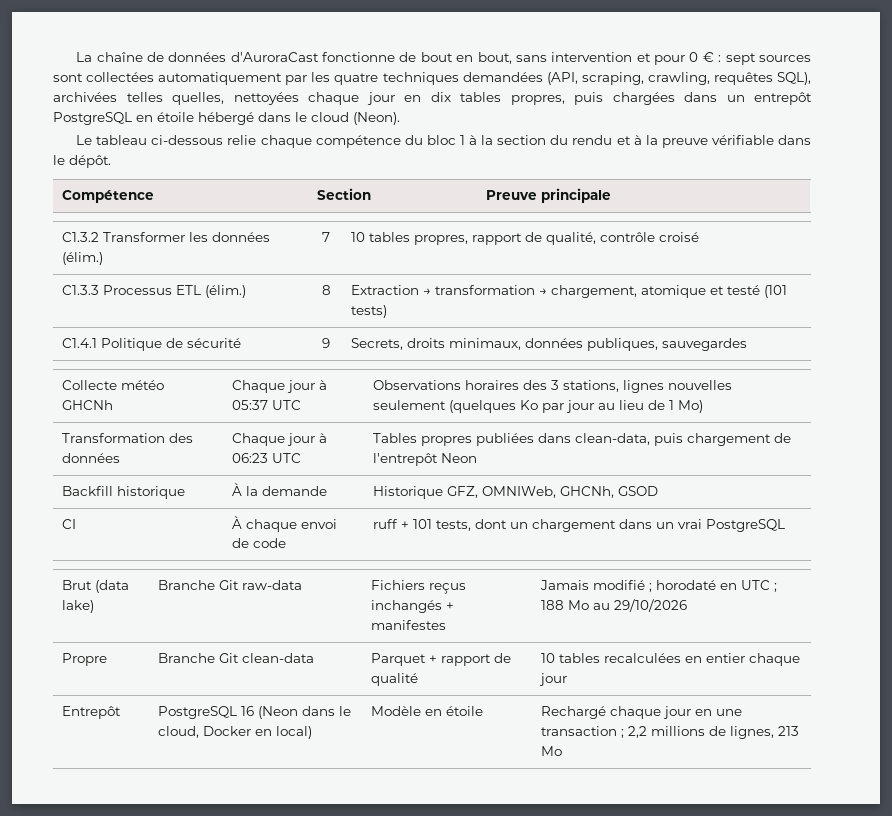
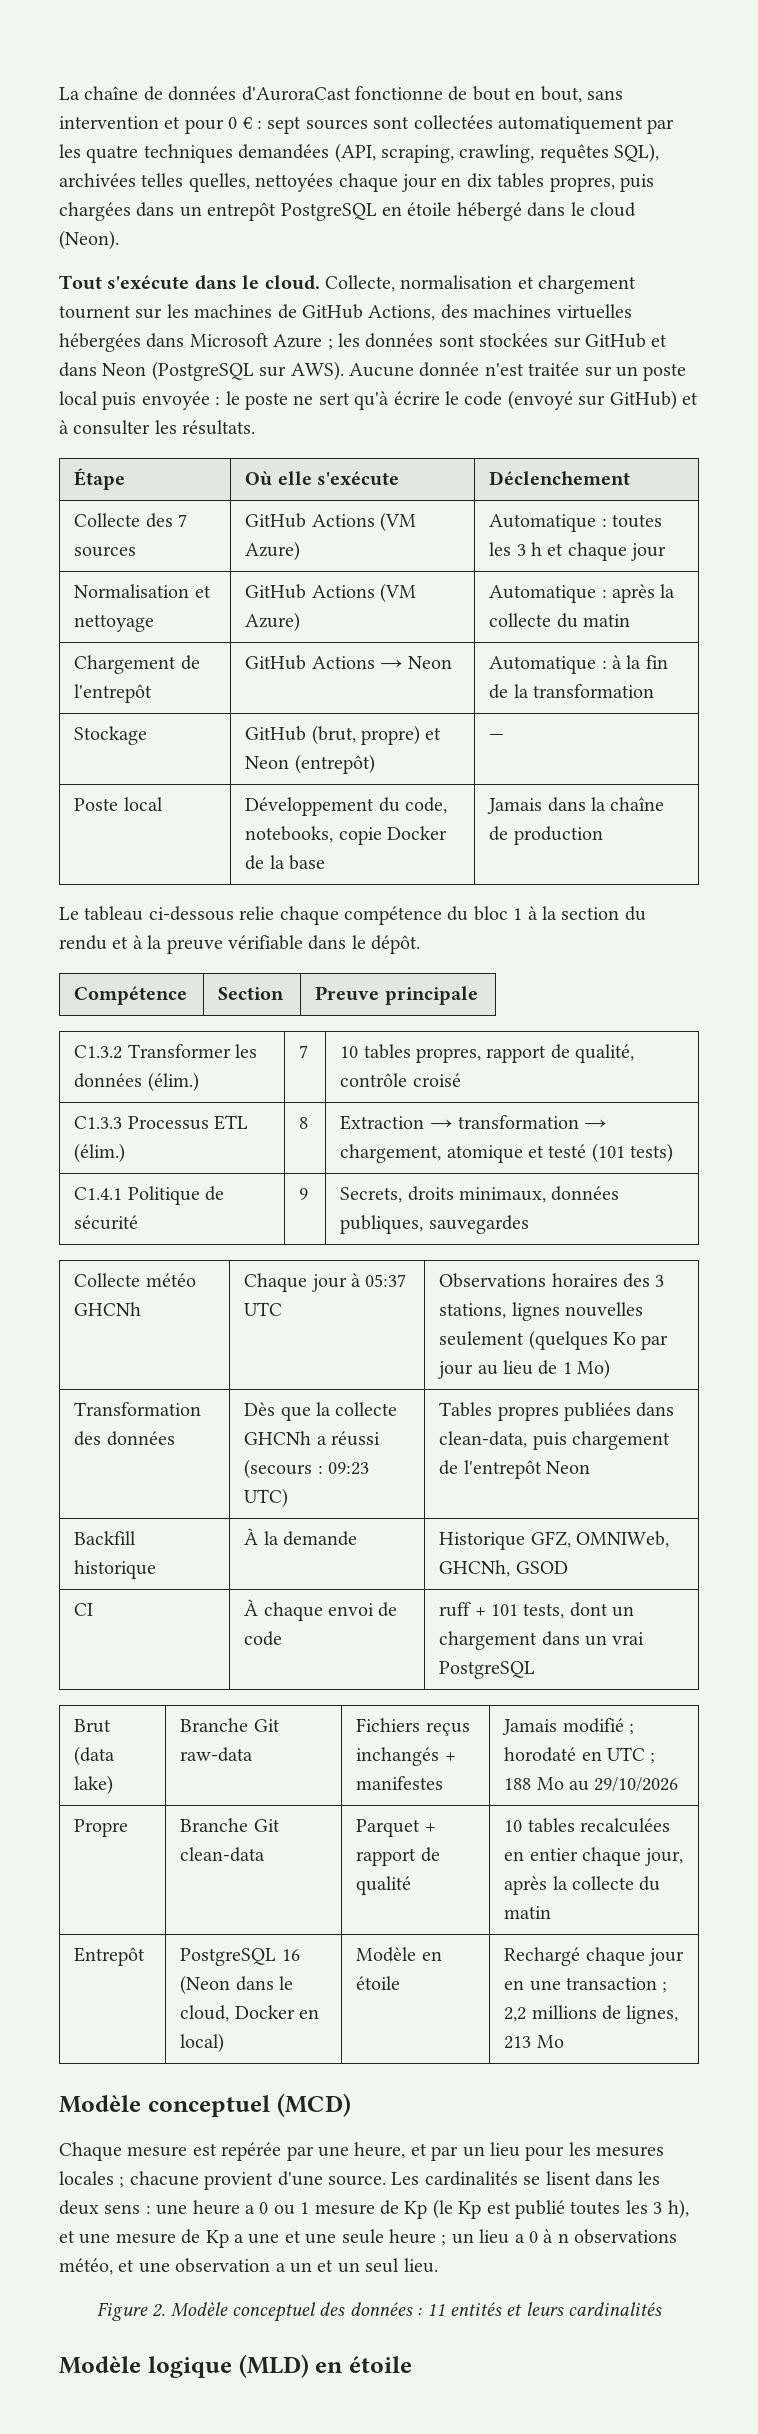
+ Tout s'exécute dans le cloud. Collecte, normalisation et chargement tournent sur les machines de GitHub Actions, des machines virtuelles hébergées dans Microsoft Azure ; les données sont stockées sur GitHub et dans Neon (PostgreSQL sur AWS). Aucune donnée n'est traitée sur un poste local puis envoyée : le poste ne sert qu'à écrire le code (envoyé sur GitHub) et à consulter les résultats.
+ Étape | Où elle s'exécute | Déclenchement
+ Collecte des 7 sources | GitHub Actions (VM Azure) | Automatique : toutes les 3 h et chaque jour
+ Normalisation et nettoyage | GitHub Actions (VM Azure) | Automatique : après la collecte du matin
+ Chargement de l'entrepôt | GitHub Actions → Neon | Automatique : à la fin de la transformation
+ Stockage | GitHub (brut, propre) et Neon (entrepôt) | —
+ Poste local | Développement du code, notebooks, copie Docker de la base | Jamais dans la chaîne de production
- Transformation des données | Chaque jour à 06:23 UTC | Tables propres publiées dans clean-data, puis chargement de l'entrepôt Neon
+ Transformation des données | Dès que la collecte GHCNh a réussi (secours : 09:23 UTC) | Tables propres publiées dans clean-data, puis chargement de l'entrepôt Neon
- Propre | Branche Git clean-data | Parquet + rapport de qualité | 10 tables recalculées en entier chaque jour
+ Propre | Branche Git clean-data | Parquet + rapport de qualité | 10 tables recalculées en entier chaque jour, après la collecte du matin
+ Modèle conceptuel (MCD)
+ Chaque mesure est repérée par une heure, et par un lieu pour les mesures locales ; chacune provient d'une source. Les cardinalités se lisent dans les deux sens : une heure a 0 ou 1 mesure de Kp (le Kp est publié toutes les 3 h), et une mesure de Kp a une et une seule heure ; un lieu a 0 à n observations météo, et une observation a un et un seul lieu.
+ Figure 2. Modèle conceptuel des données : 11 entités et leurs cardinalités
+ Modèle logique (MLD) en étoile

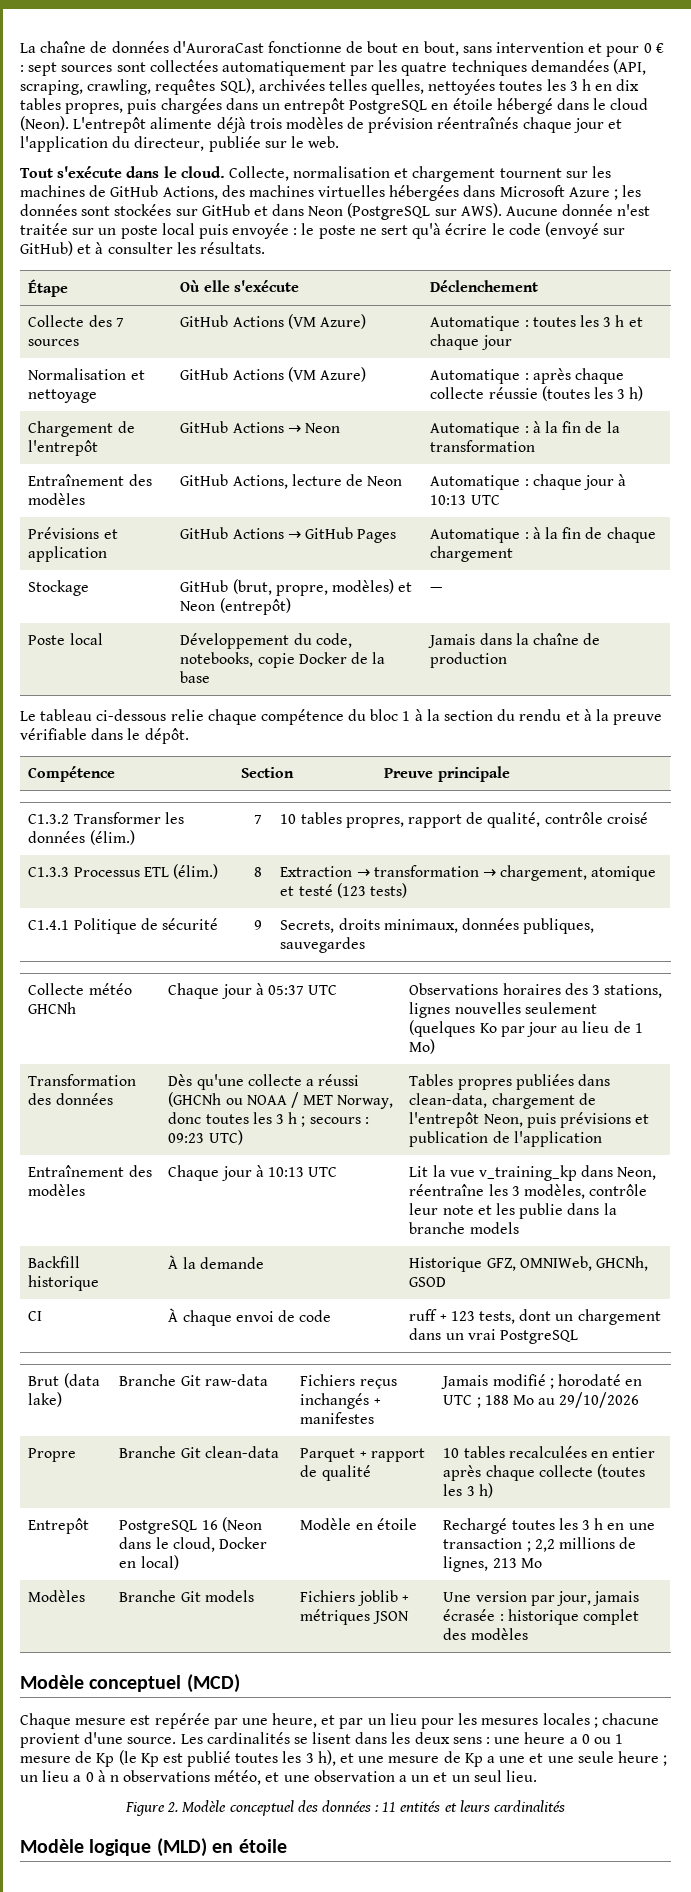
- La chaîne de données d'AuroraCast fonctionne de bout en bout, sans intervention et pour 0 € : sept sources sont collectées automatiquement par les quatre techniques demandées (API, scraping, crawling, requêtes SQL), archivées telles quelles, nettoyées chaque jour en dix tables propres, puis chargées dans un entrepôt PostgreSQL en étoile hébergé dans le cloud (Neon).
+ La chaîne de données d'AuroraCast fonctionne de bout en bout, sans intervention et pour 0 € : sept sources sont collectées automatiquement par les quatre techniques demandées (API, scraping, crawling, requêtes SQL), archivées telles quelles, nettoyées toutes les 3 h en dix tables propres, puis chargées dans un entrepôt PostgreSQL en étoile hébergé dans le cloud (Neon). L'entrepôt alimente déjà trois modèles de prévision réentraînés chaque jour et l'application du directeur, publiée sur le web.
- Normalisation et nettoyage | GitHub Actions (VM Azure) | Automatique : après la collecte du matin
+ Normalisation et nettoyage | GitHub Actions (VM Azure) | Automatique : après chaque collecte réussie (toutes les 3 h)
+ Entraînement des modèles | GitHub Actions, lecture de Neon | Automatique : chaque jour à 10:13 UTC
+ Prévisions et application | GitHub Actions → GitHub Pages | Automatique : à la fin de chaque chargement
- Stockage | GitHub (brut, propre) et Neon (entrepôt) | —
+ Stockage | GitHub (brut, propre, modèles) et Neon (entrepôt) | —
- C1.3.3 Processus ETL (élim.) | 8 | Extraction → transformation → chargement, atomique et testé (101 tests)
+ C1.3.3 Processus ETL (élim.) | 8 | Extraction → transformation → chargement, atomique et testé (123 tests)
- Transformation des données | Dès que la collecte GHCNh a réussi (secours : 09:23 UTC) | Tables propres publiées dans clean-data, puis chargement de l'entrepôt Neon
+ Transformation des données | Dès qu'une collecte a réussi (GHCNh ou NOAA / MET Norway, donc toutes les 3 h ; secours : 09:23 UTC) | Tables propres publiées dans clean-data, chargement de l'entrepôt Neon, puis prévisions et publication de l'application
+ Entraînement des modèles | Chaque jour à 10:13 UTC | Lit la vue v_training_kp dans Neon, réentraîne les 3 modèles, contrôle leur note et les publie dans la branche models
- CI | À chaque envoi de code | ruff + 101 tests, dont un chargement dans un vrai PostgreSQL
+ CI | À chaque envoi de code | ruff + 123 tests, dont un chargement dans un vrai PostgreSQL
- Propre | Branche Git clean-data | Parquet + rapport de qualité | 10 tables recalculées en entier chaque jour, après la collecte du matin
+ Propre | Branche Git clean-data | Parquet + rapport de qualité | 10 tables recalculées en entier après chaque collecte (toutes les 3 h)
- Entrepôt | PostgreSQL 16 (Neon dans le cloud, Docker en local) | Modèle en étoile | Rechargé chaque jour en une transaction ; 2,2 millions de lignes, 213 Mo
+ Entrepôt | PostgreSQL 16 (Neon dans le cloud, Docker en local) | Modèle en étoile | Rechargé toutes les 3 h en une transaction ; 2,2 millions de lignes, 213 Mo
+ Modèles | Branche Git models | Fichiers joblib + métriques JSON | Une version par jour, jamais écrasée : historique complet des modèles

